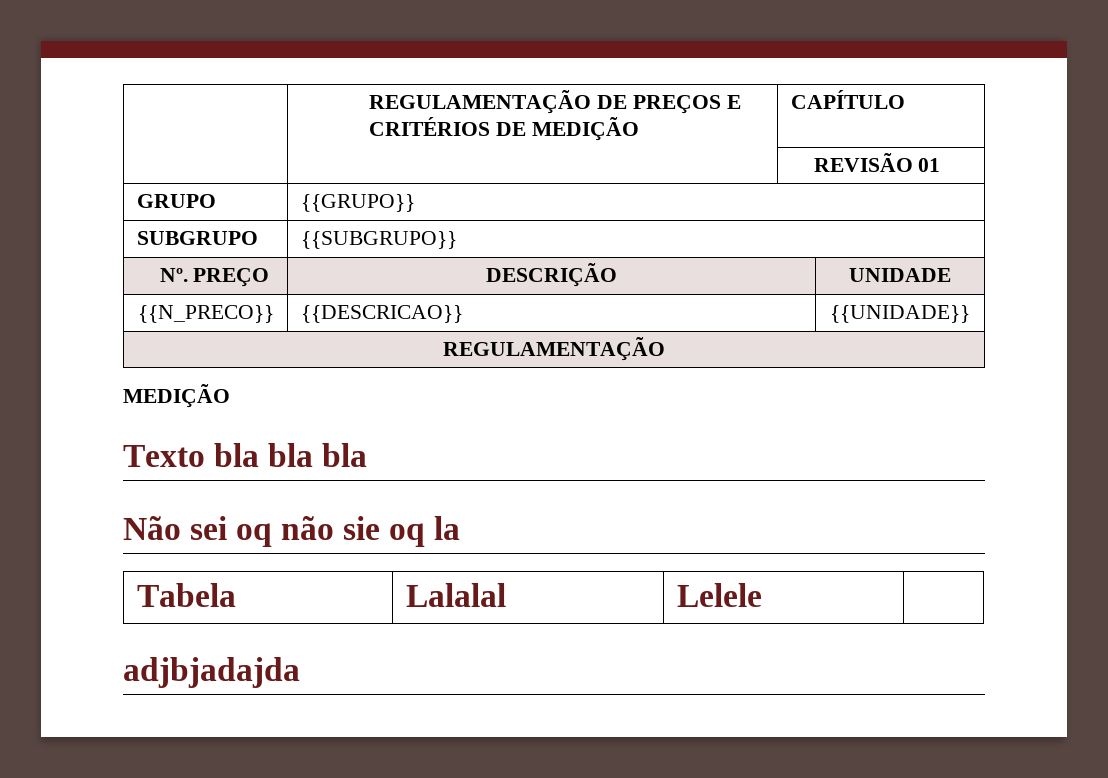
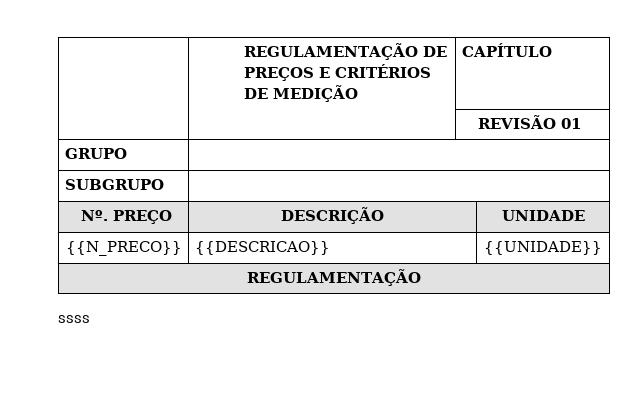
- GRUPO | {{GRUPO}}
+ GRUPO |
- SUBGRUPO | {{SUBGRUPO}}
+ SUBGRUPO |
  {{N_PRECO}} | {{DESCRICAO}} | {{UNIDADE}}
  REGULAMENTAÇÃO
- MEDIÇÃO
- Texto bla bla bla
- Não sei oq não sie oq la
- Tabela | Lalalal | Lelele |
- adjbjadajda
+ ssss

